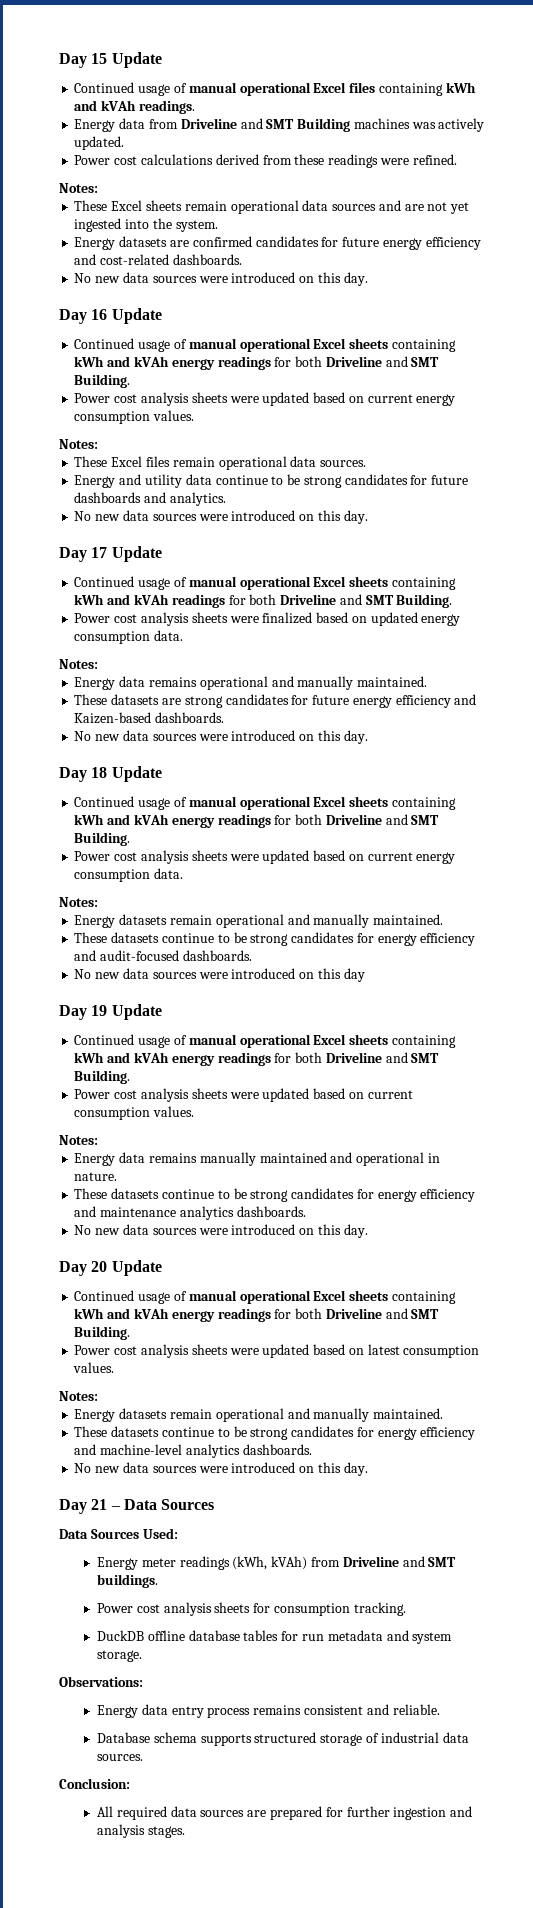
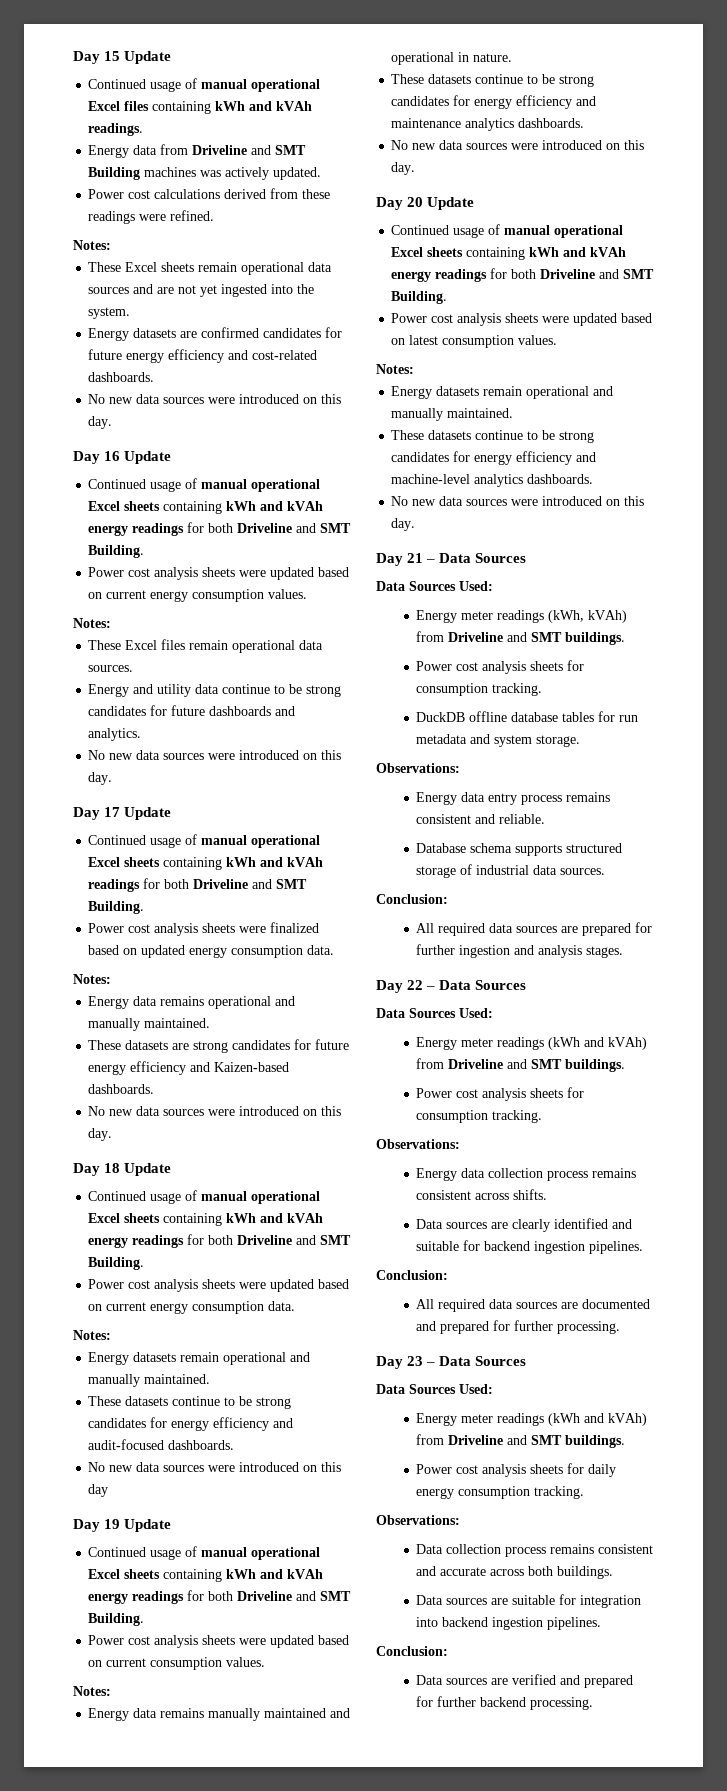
+ Day 22 – Data Sources
+ Data Sources Used:
+ Energy meter readings (kWh and kVAh) from Driveline and SMT buildings.
+ Power cost analysis sheets for consumption tracking.
+ Observations:
+ Energy data collection process remains consistent across shifts.
+ Data sources are clearly identified and suitable for backend ingestion pipelines.
+ Conclusion:
+ All required data sources are documented and prepared for further processing.
+ Day 23 – Data Sources
+ Data Sources Used:
+ Energy meter readings (kWh and kVAh) from Driveline and SMT buildings.
+ Power cost analysis sheets for daily energy consumption tracking.
+ Observations:
+ Data collection process remains consistent and accurate across both buildings.
+ Data sources are suitable for integration into backend ingestion pipelines.
+ Conclusion:
+ Data sources are verified and prepared for further backend processing.

